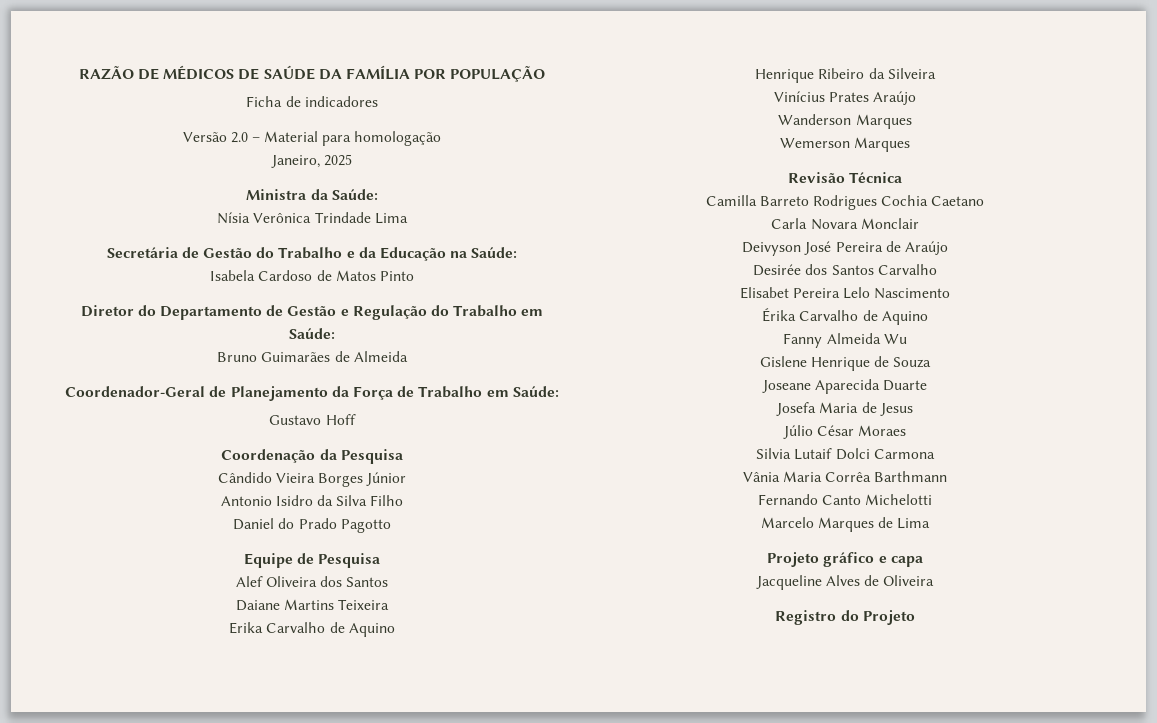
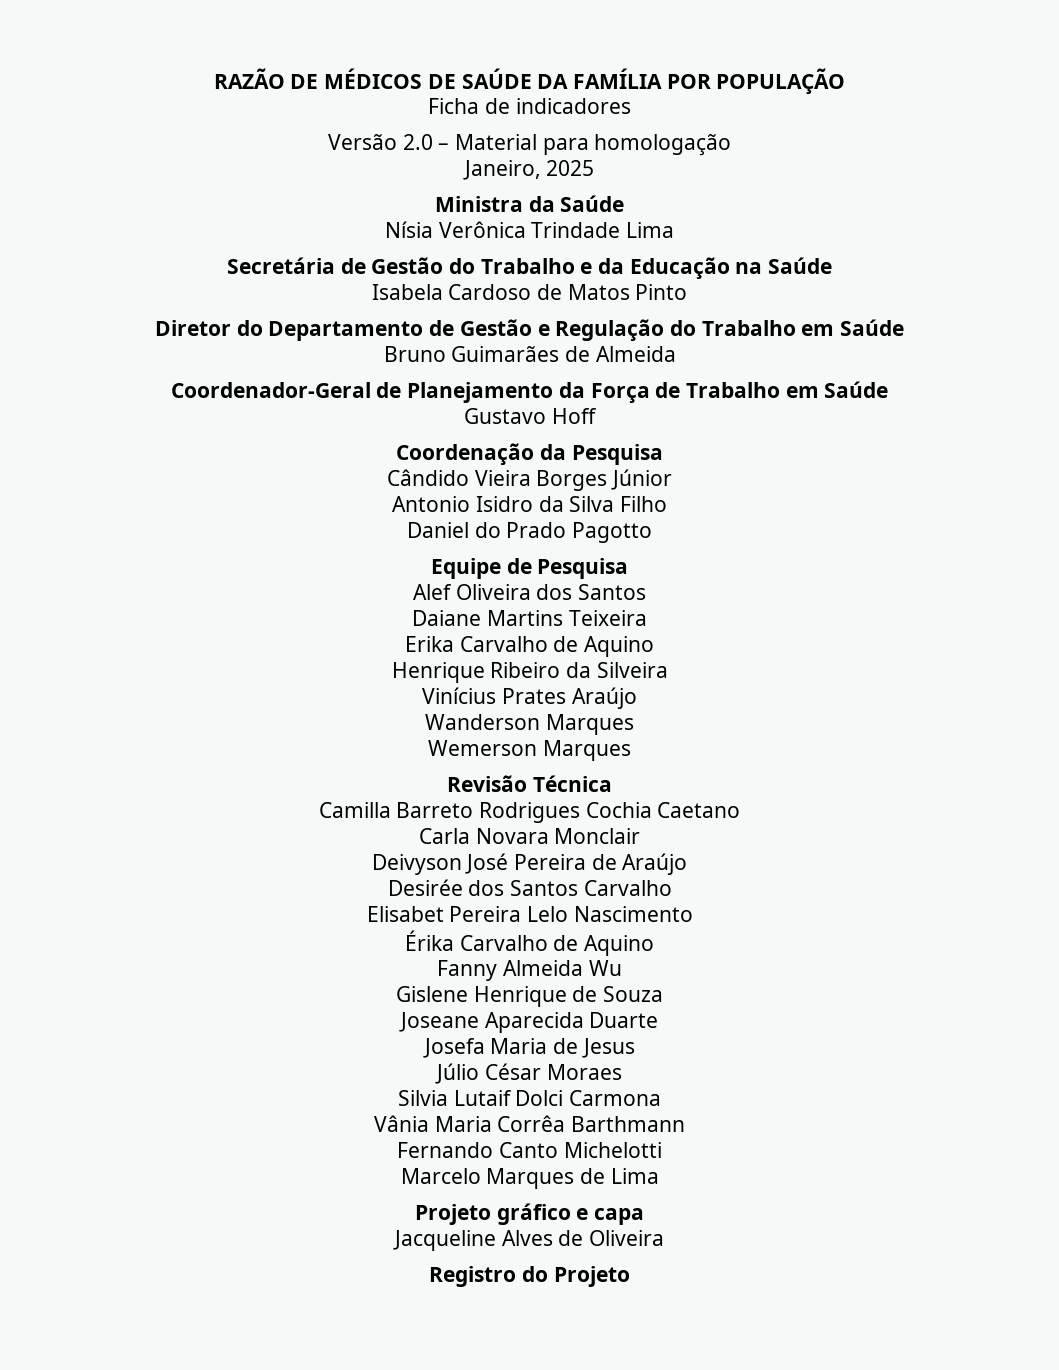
- Ministra da Saúde:
+ Ministra da Saúde
- Secretária de Gestão do Trabalho e da Educação na Saúde:
+ Secretária de Gestão do Trabalho e da Educação na Saúde
- Diretor do Departamento de Gestão e Regulação do Trabalho em Saúde:
+ Diretor do Departamento de Gestão e Regulação do Trabalho em Saúde
- Coordenador-Geral de Planejamento da Força de Trabalho em Saúde:
+ Coordenador-Geral de Planejamento da Força de Trabalho em Saúde

